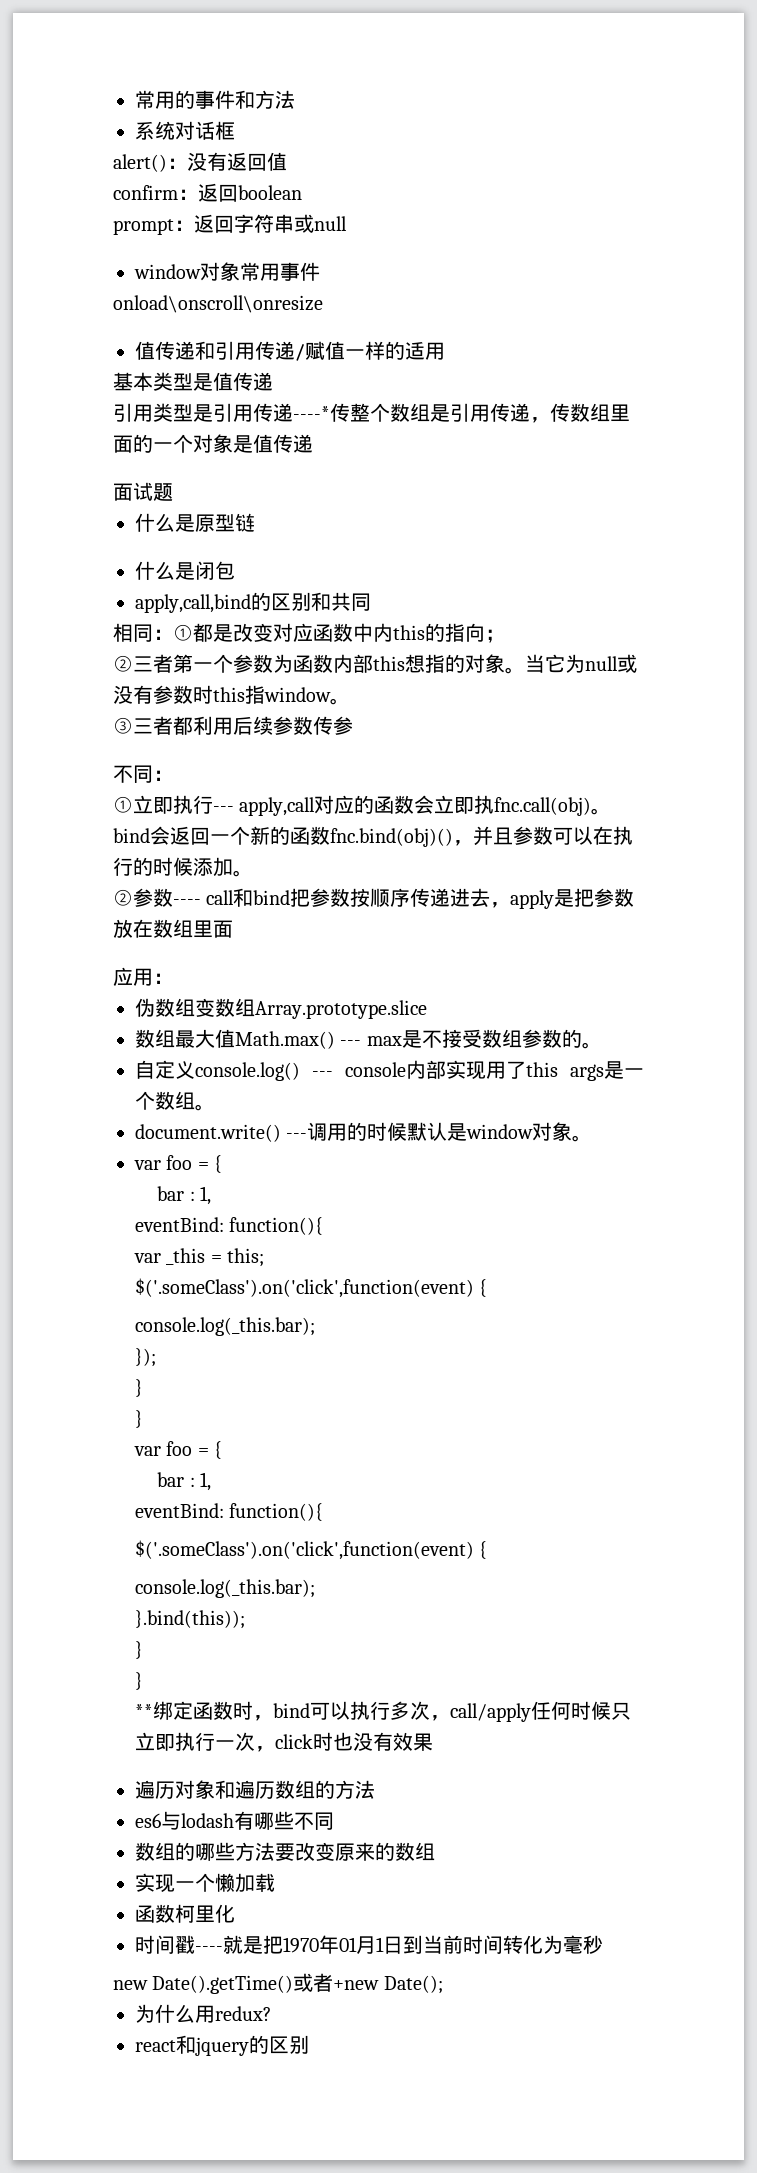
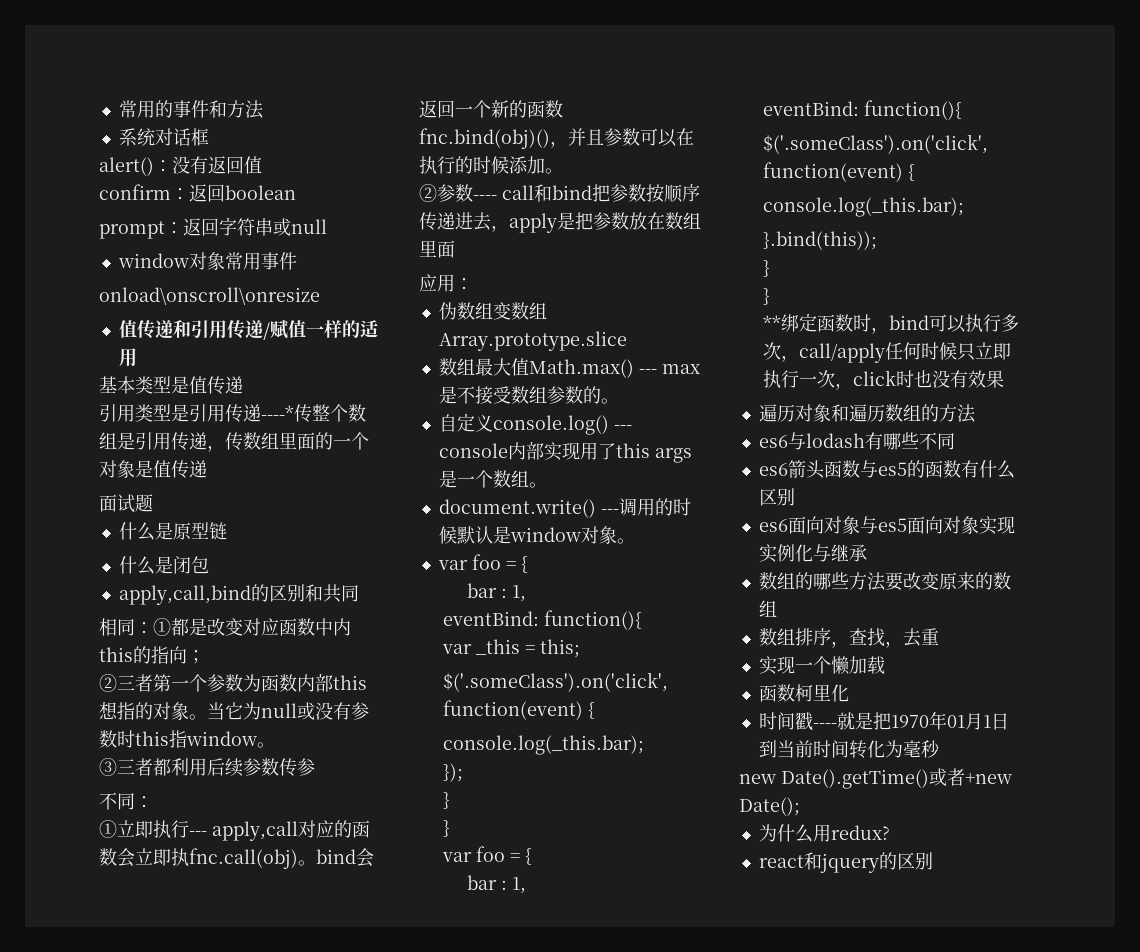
+ es6箭头函数与es5的函数有什么区别
+ es6面向对象与es5面向对象实现实例化与继承
+ 数组排序，查找，去重

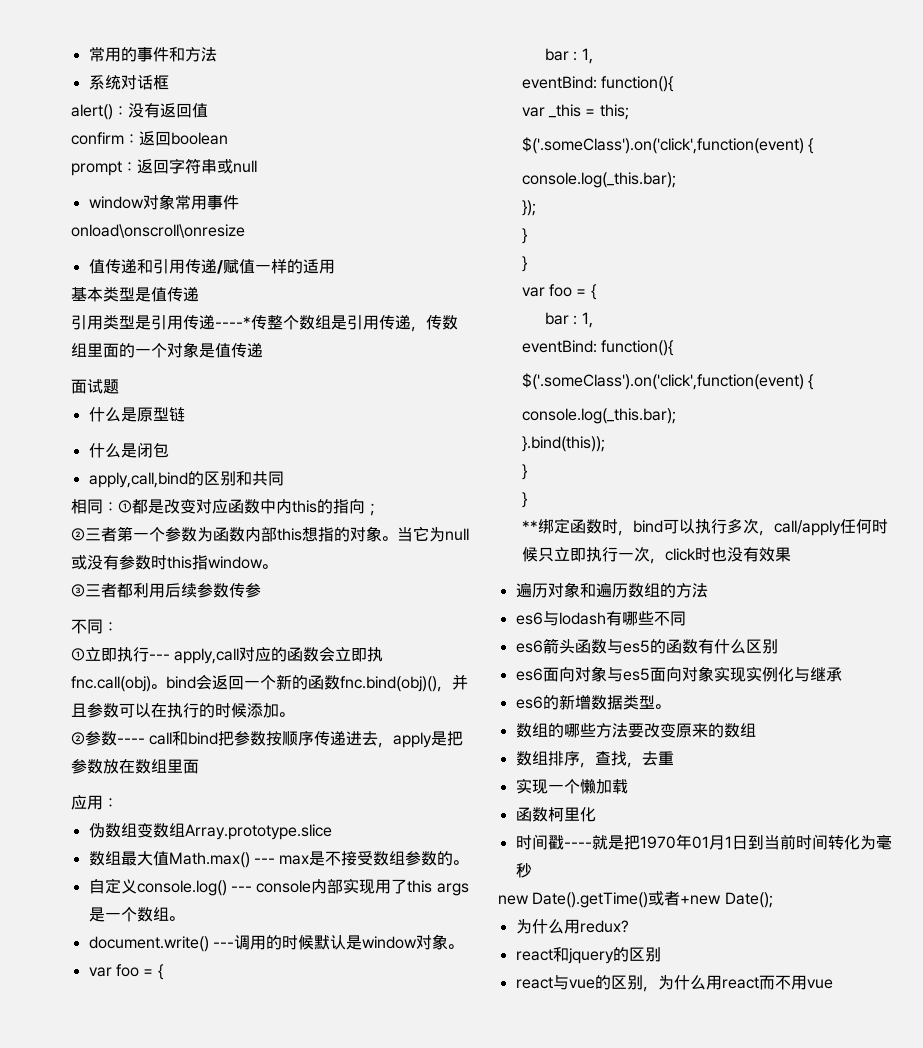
+ es6的新增数据类型。
+ react与vue的区别，为什么用react而不用vue

